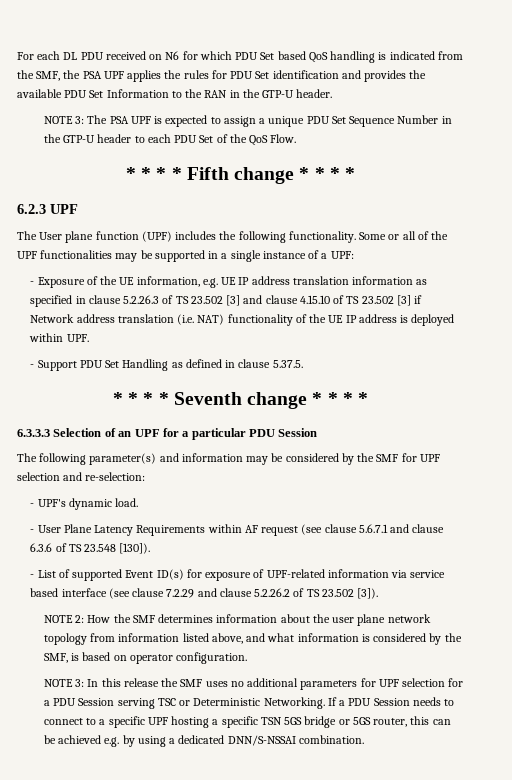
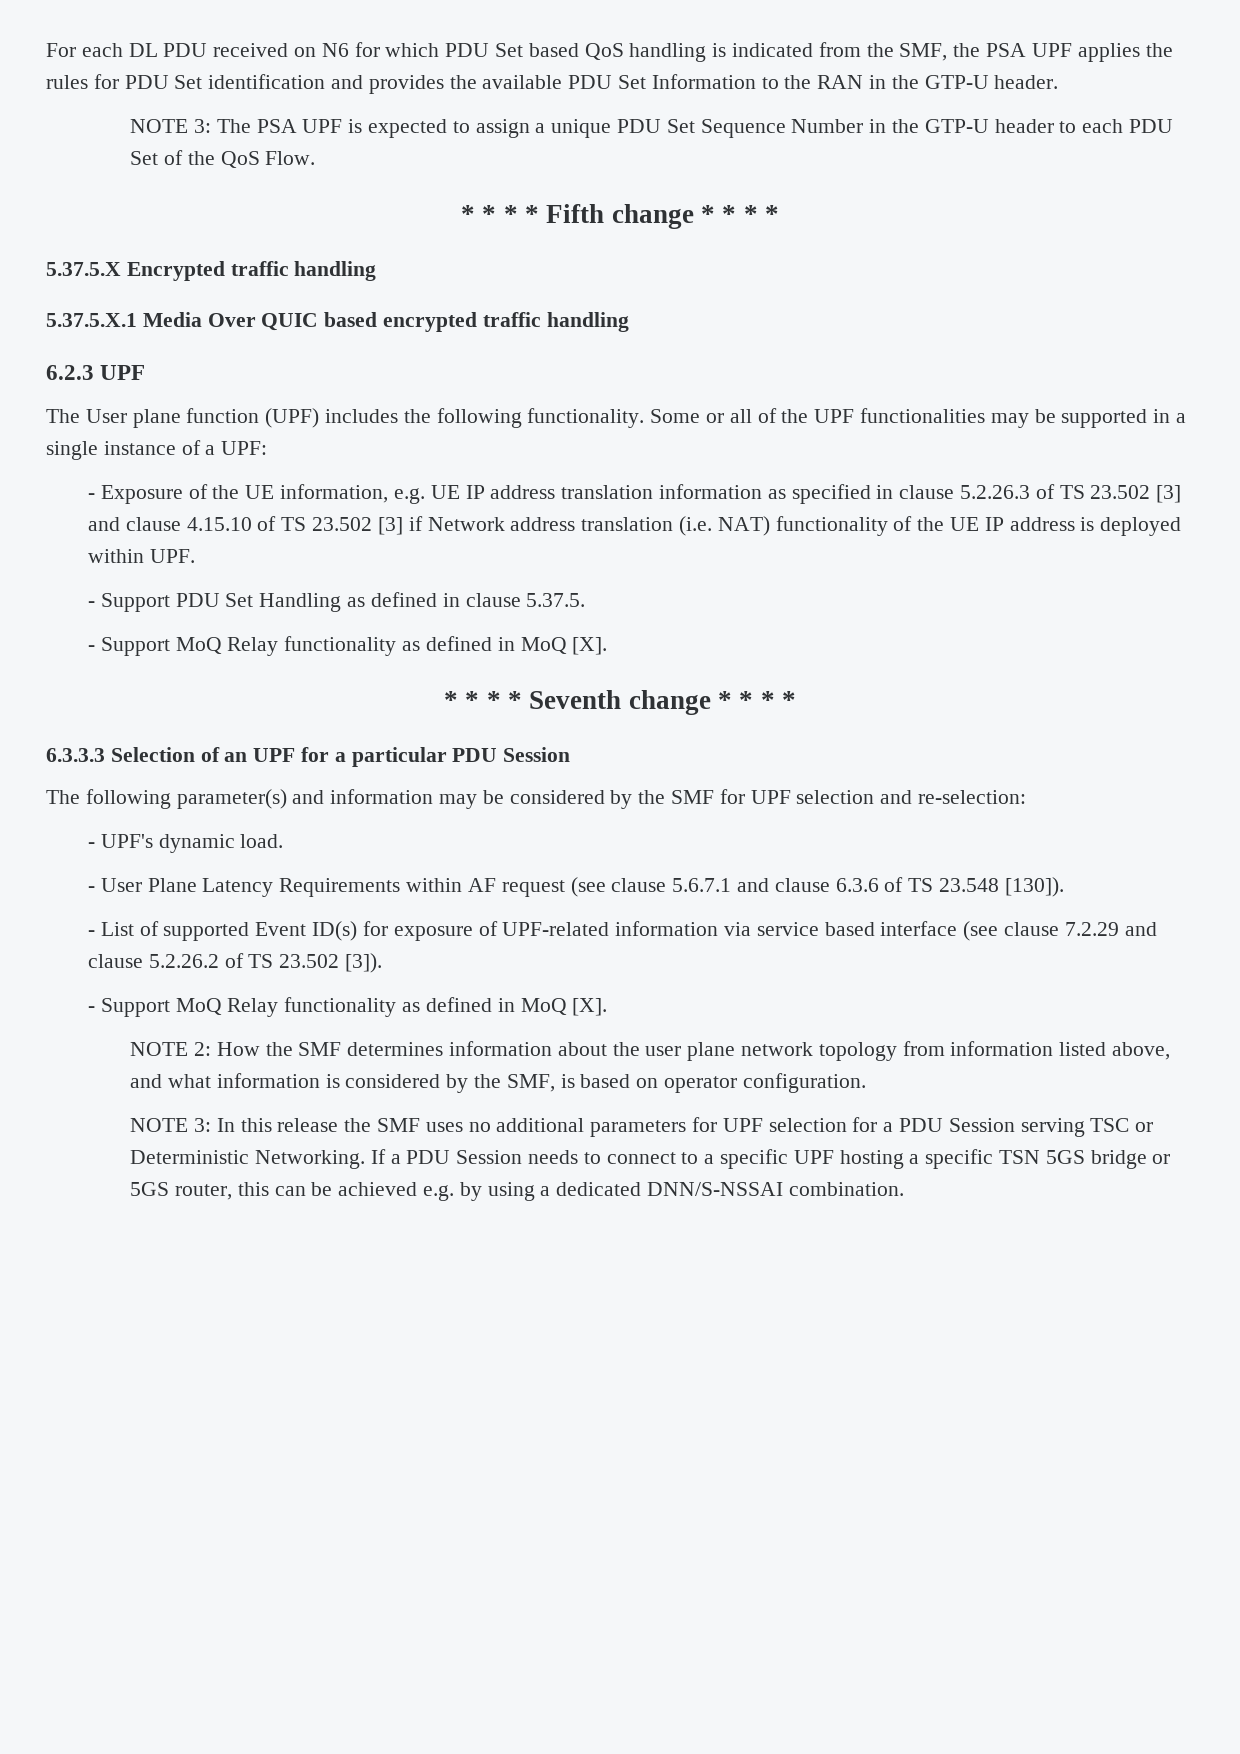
+ 5.37.5.X Encrypted traffic handling
+ 5.37.5.X.1 Media Over QUIC based encrypted traffic handling
  - Support PDU Set Handling as defined in clause 5.37.5.
+ - Support MoQ Relay functionality as defined in MoQ [X].
  - List of supported Event ID(s) for exposure of UPF-related information via service based interface (see clause 7.2.29 and clause 5.2.26.2 of TS 23.502 [3]).
+ - Support MoQ Relay functionality as defined in MoQ [X].

